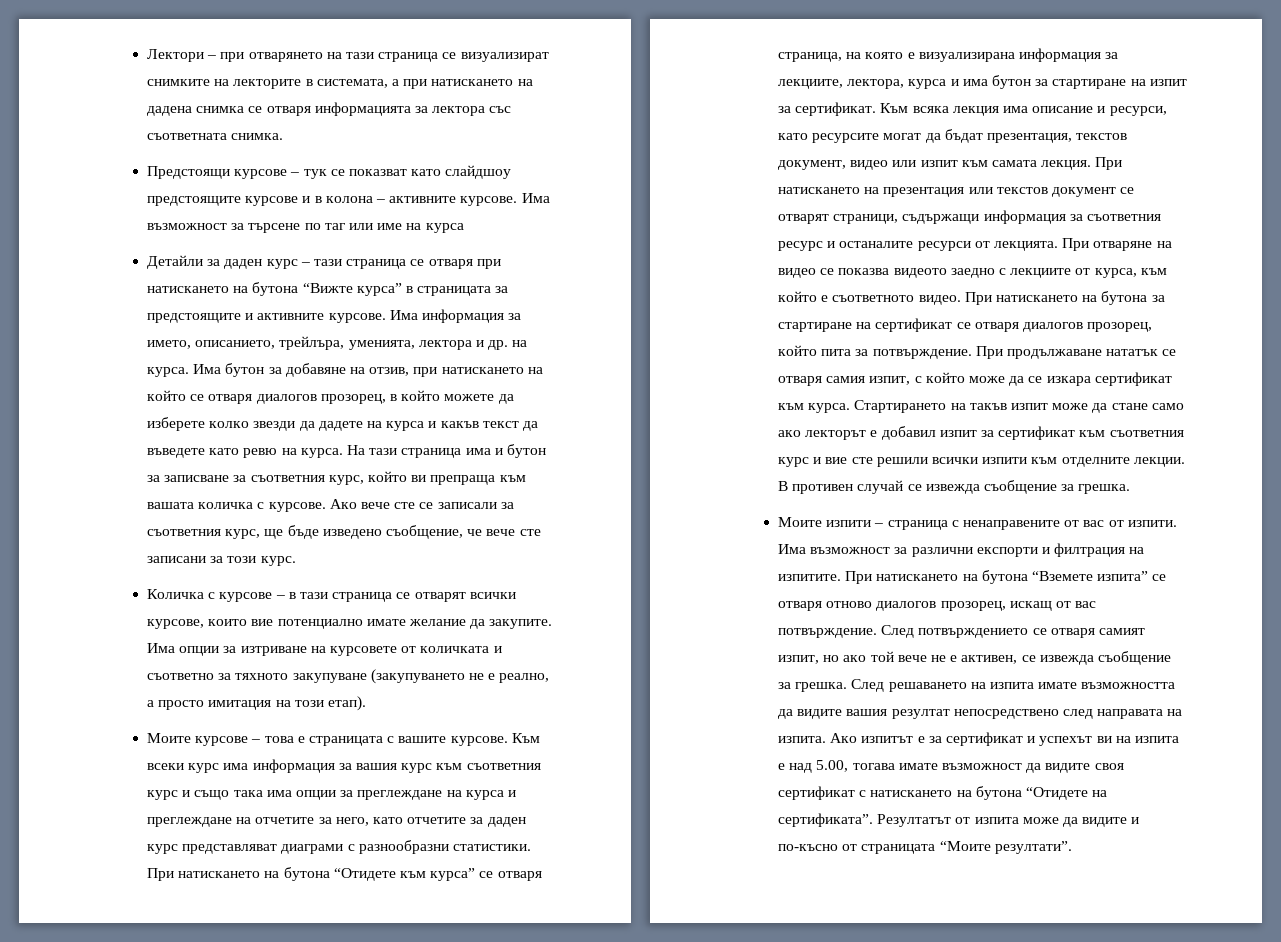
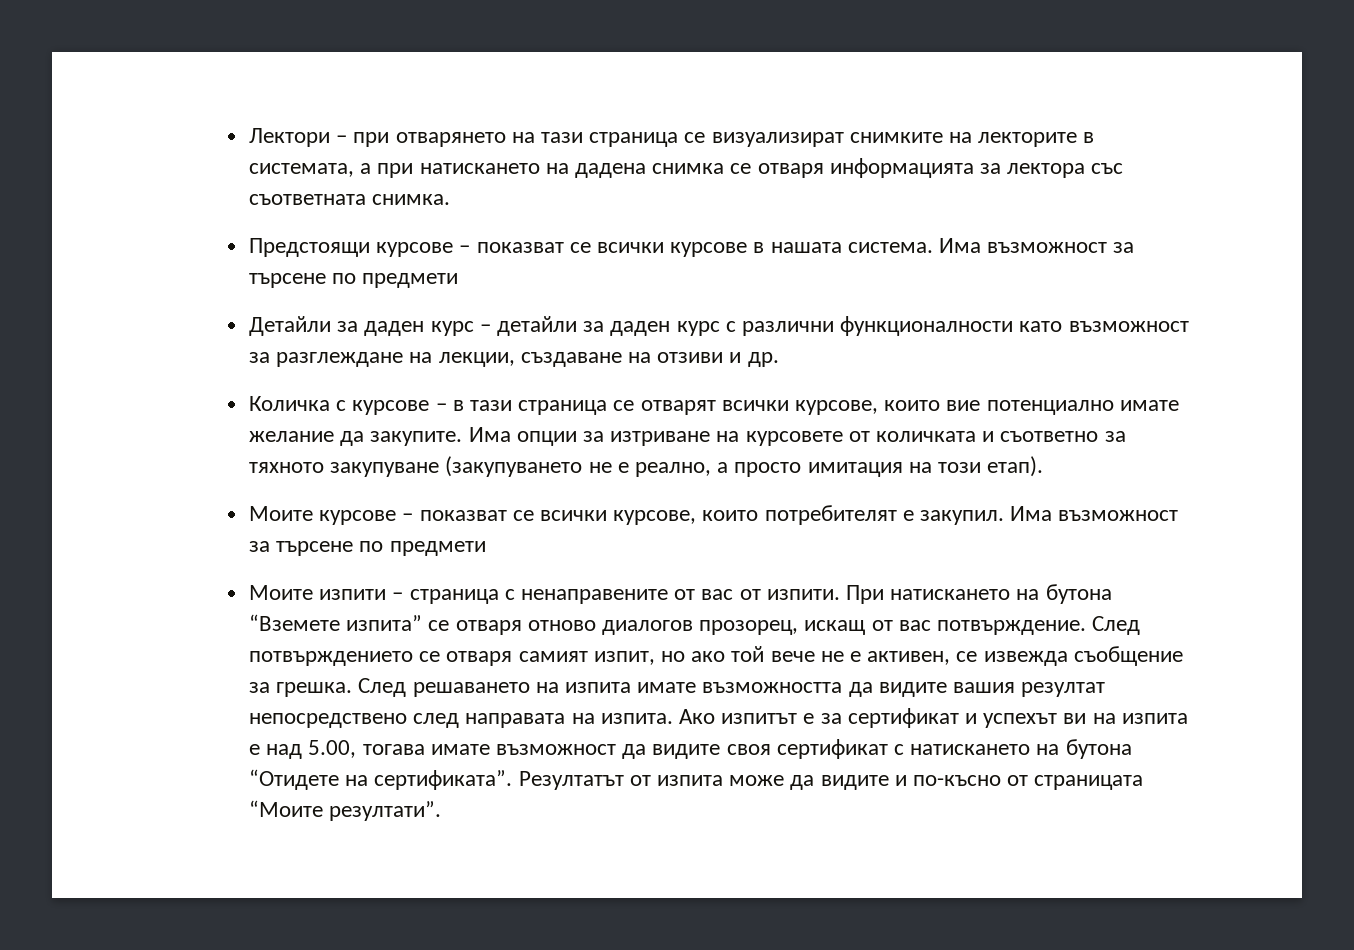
- Предстоящи курсове – тук се показват като слайдшоу предстоящите курсове и в колона – активните курсове. Има възможност за търсене по таг или име на курса
+ Предстоящи курсове – показват се всички курсове в нашата система. Има възможност за търсене по предмети
- Детайли за даден курс – тази страница се отваря при натискането на бутона “Вижте курса” в страницата за предстоящите и активните курсове. Има информация за името, описанието, трейлъра, уменията, лектора и др. на курса. Има бутон за добавяне на отзив, при натискането на който се отваря диалогов прозорец, в който можете да изберете колко звезди да дадете на курса и какъв текст да въведете като ревю на курса. На тази страница има и бутон за записване за съответния курс, който ви препраща към вашата количка с курсове. Ако вече сте се записали за съответния курс, ще бъде изведено съобщение, че вече сте записани за този курс.
+ Детайли за даден курс – детайли за даден курс с различни функционалности като възможност за разглеждане на лекции, създаване на отзиви и др.
- Моите курсове – това е страницата с вашите курсове. Към всеки курс има информация за вашия курс към съответния курс и също така има опции за преглеждане на курса и преглеждане на отчетите за него, като отчетите за даден курс представляват диаграми с разнообразни статистики. При натискането на бутона “Отидете към курса” се отваря страница, на която е визуализирана информация за лекциите, лектора, курса и има бутон за стартиране на изпит за сертификат. Към всяка лекция има описание и ресурси, като ресурсите могат да бъдат презентация, текстов документ, видео или изпит към самата лекция. При натискането на презентация или текстов документ се отварят страници, съдържащи информация за съответния ресурс и останалите ресурси от лекцията. При отваряне на видео се показва видеото заедно с лекциите от курса, към който е съответното видео. При натискането на бутона за стартиране на сертификат се отваря диалогов прозорец, който пита за потвърждение. При продължаване нататък се отваря самия изпит, с който може да се изкара сертификат към курса. Стартирането на такъв изпит може да стане само ако лекторът е добавил изпит за сертификат към съответния курс и вие сте решили всички изпити към отделните лекции. В противен случай се извежда съобщение за грешка.
+ Моите курсове – показват се всички курсове, които потребителят е закупил. Има възможност за търсене по предмети
- Има възможност за различни експорти и филтрация на изпитите.

